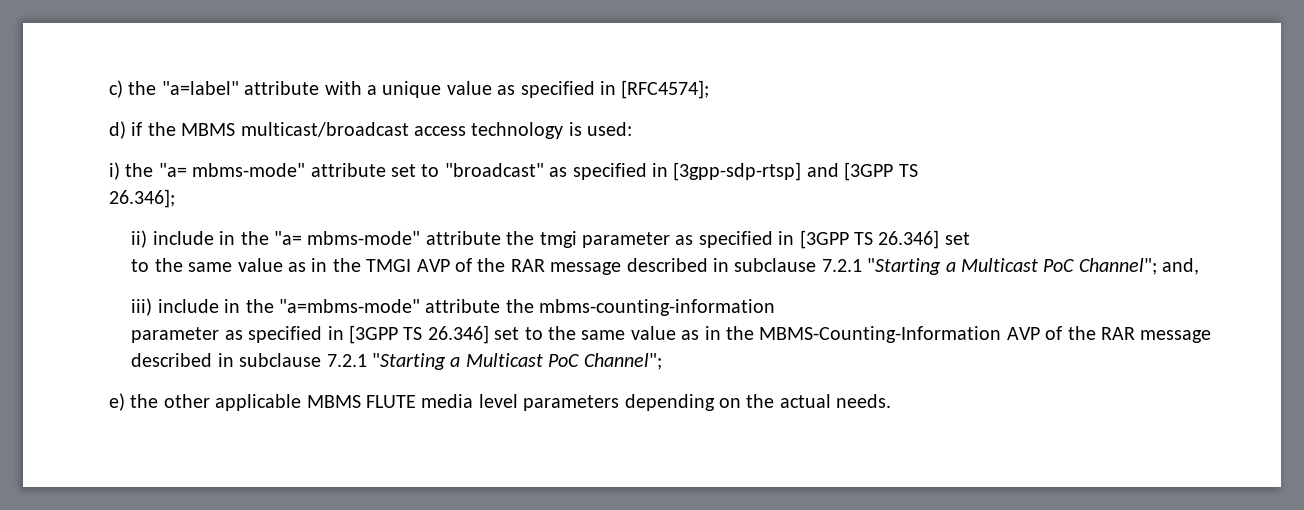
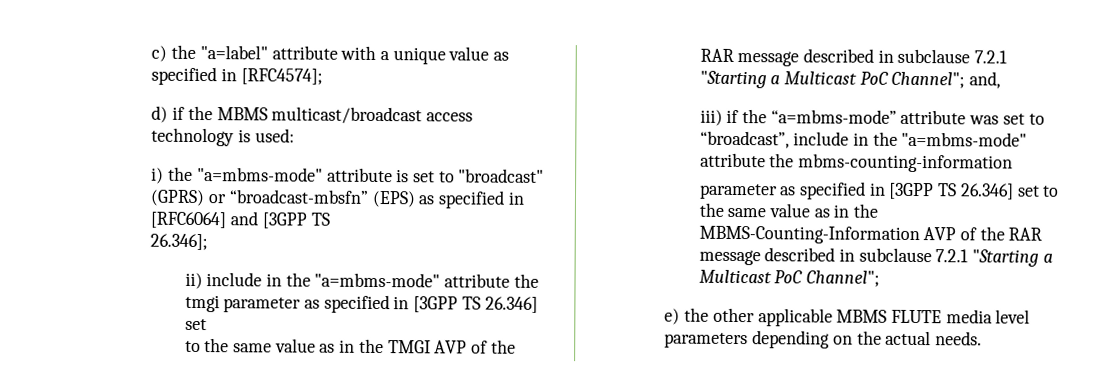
- i) the "a= mbms-mode" attribute set to "broadcast" as specified in [3gpp-sdp-rtsp] and [3GPP TS
+ i) the "a=mbms-mode" attribute is set to "broadcast" (GPRS) or “broadcast-mbsfn” (EPS) as specified in [RFC6064] and [3GPP TS
- ii) include in the "a= mbms-mode" attribute the tmgi parameter as specified in [3GPP TS 26.346] set
+ ii) include in the "a=mbms-mode" attribute the tmgi parameter as specified in [3GPP TS 26.346] set
- iii) include in the "a=mbms-mode" attribute the mbms-counting-information
+ iii) if the “a=mbms-mode” attribute was set to “broadcast”, include in the "a=mbms-mode" attribute the mbms-counting-information

